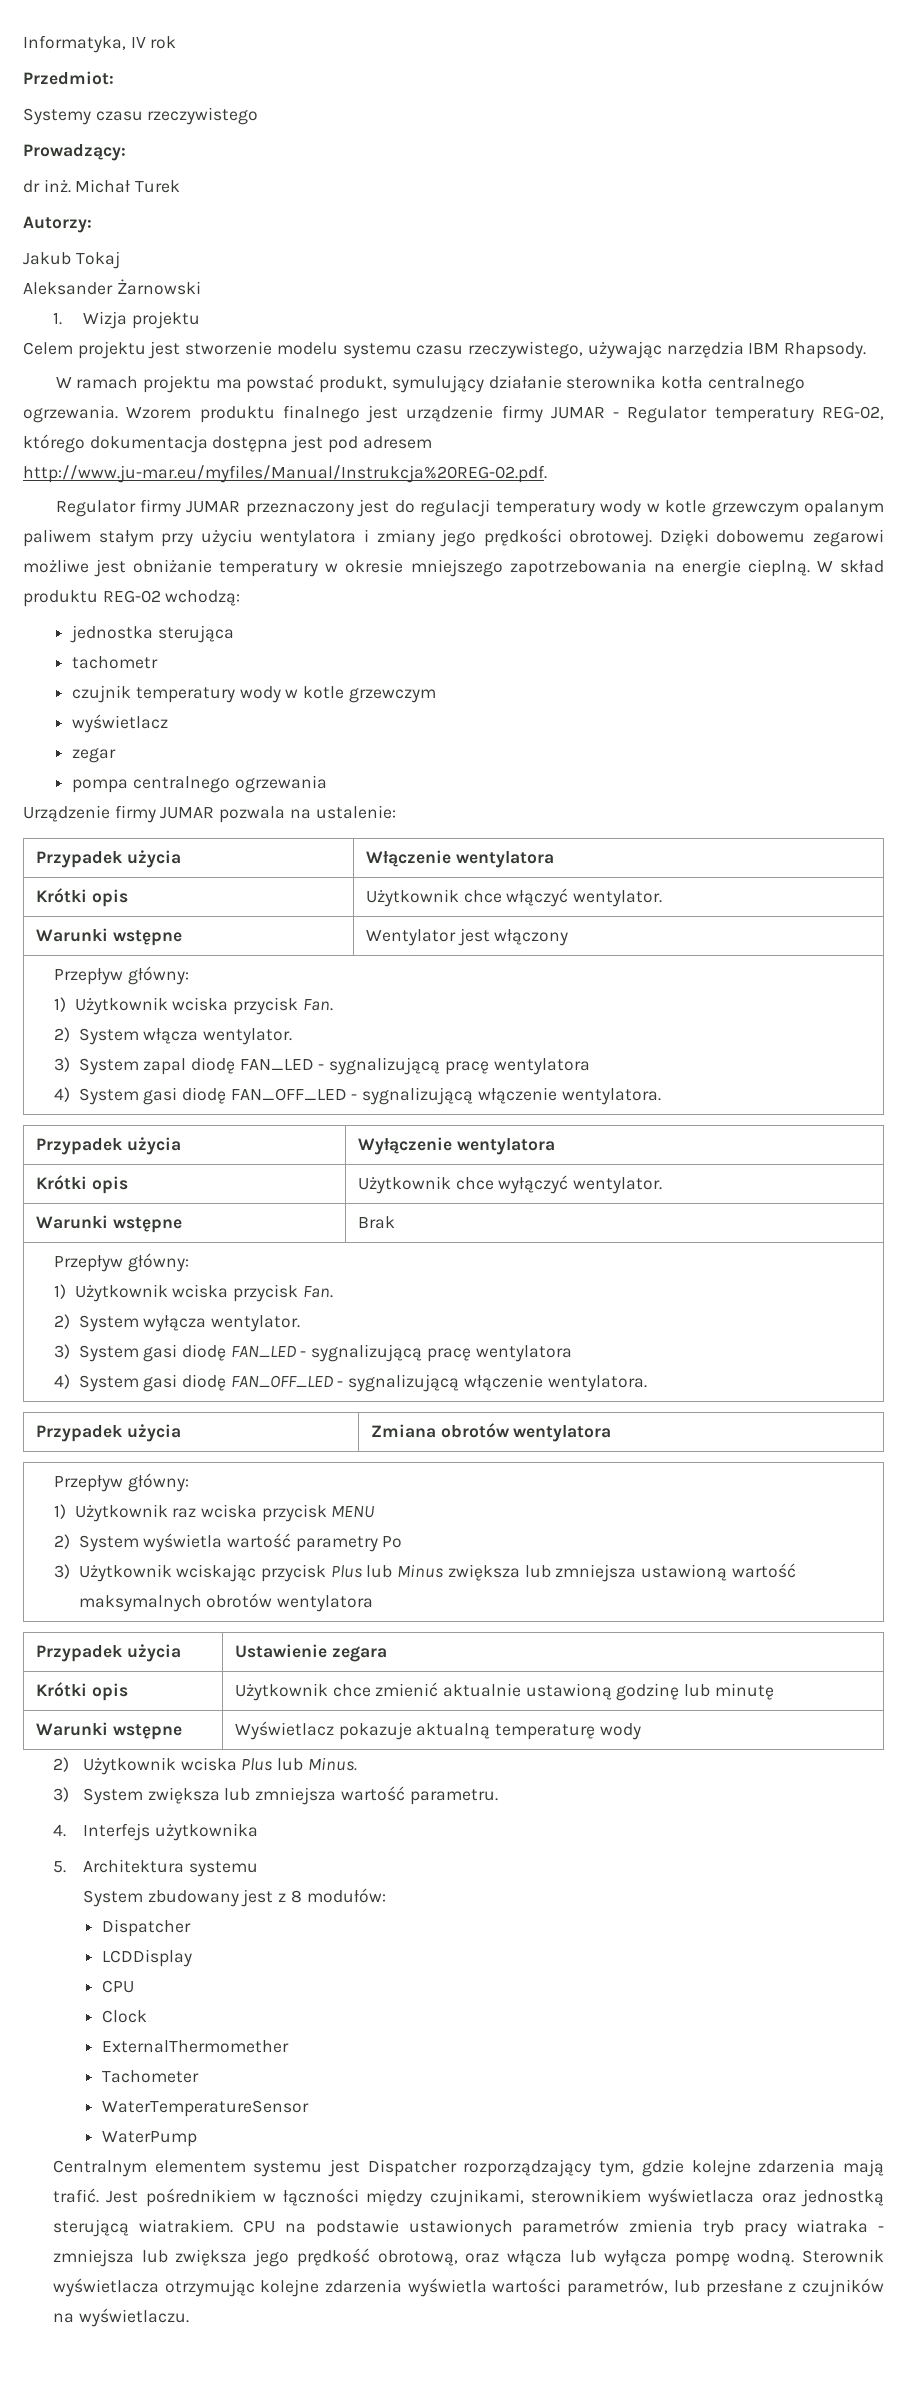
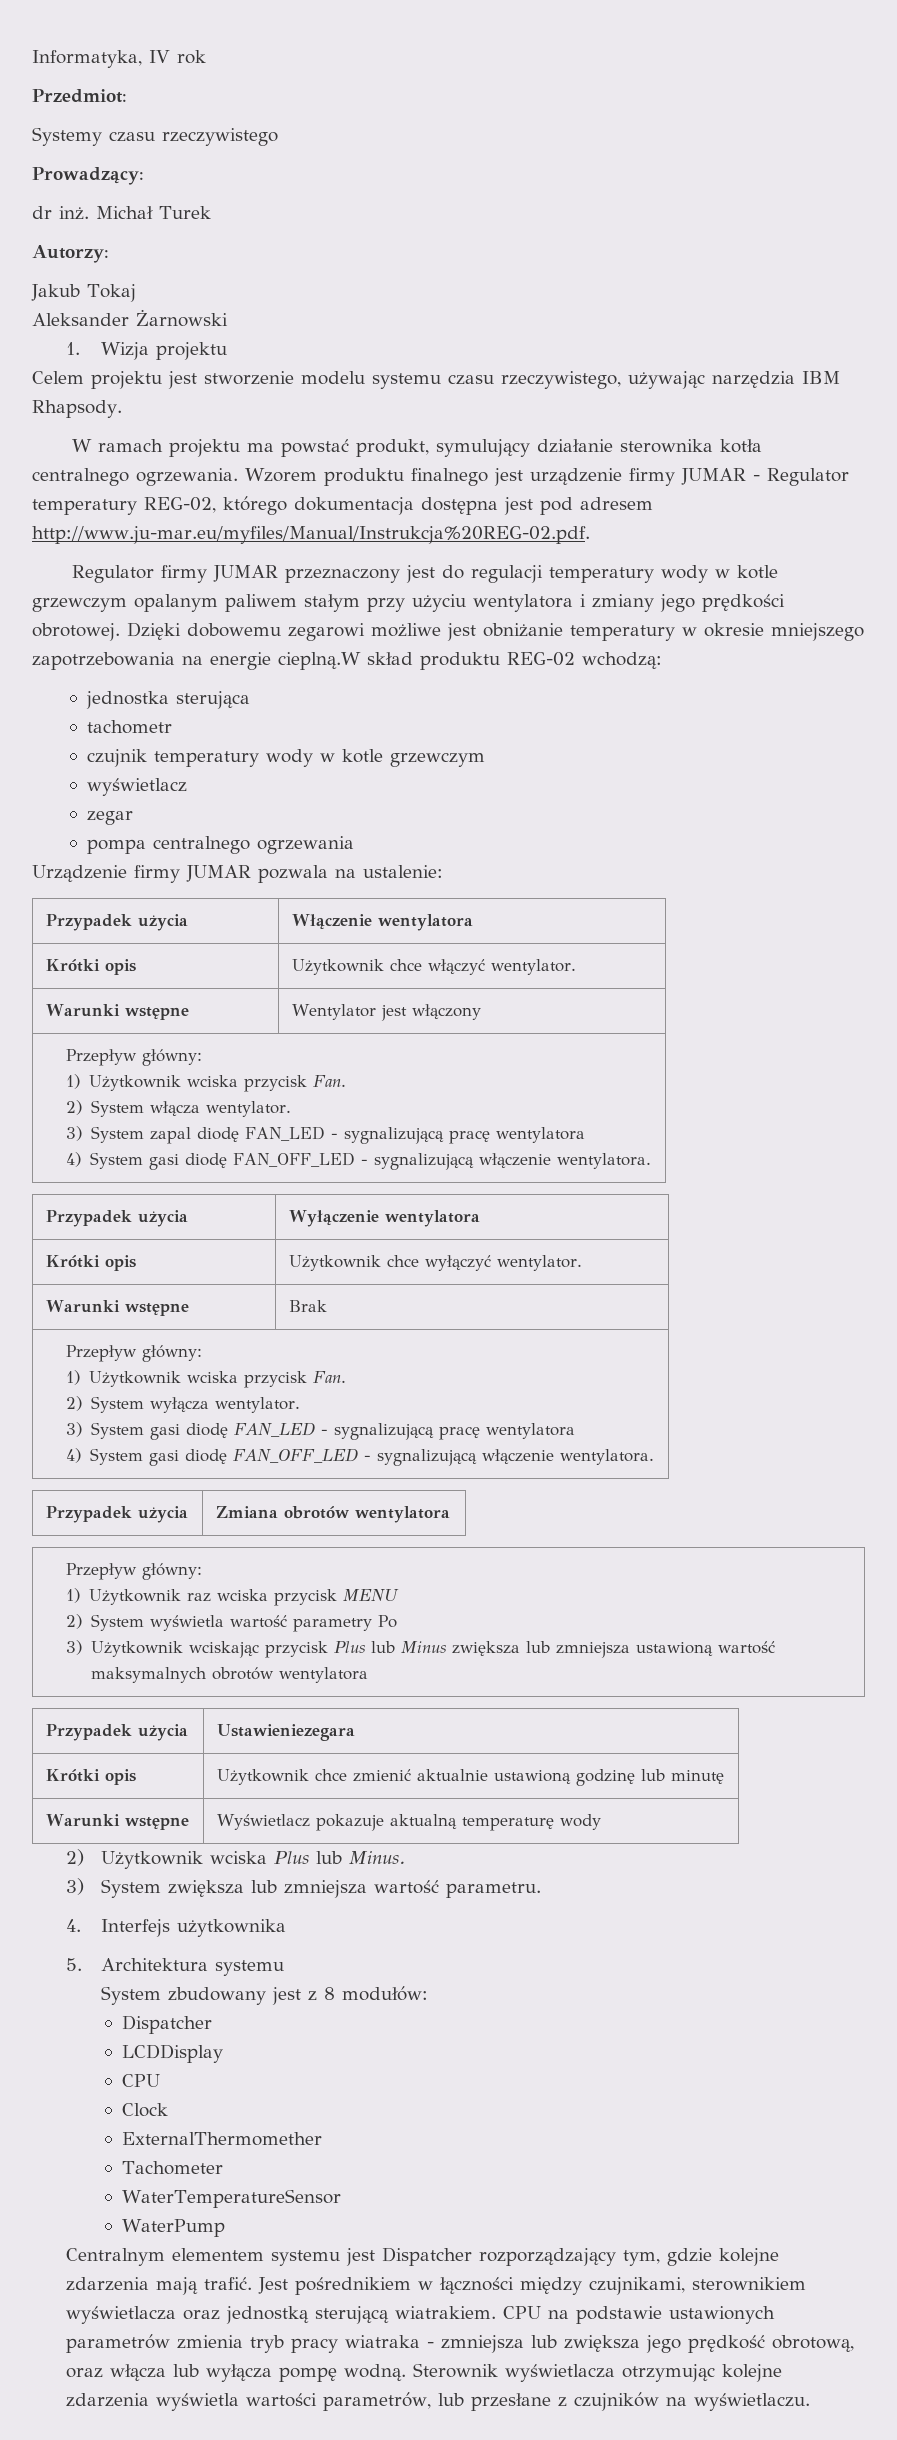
- Dzięki dobowemu zegarowi możliwe jest obniżanie temperatury w okresie mniejszego zapotrzebowania na energie cieplną. W skład produktu REG-02 wchodzą:
+ Dzięki dobowemu zegarowi możliwe jest obniżanie temperatury w okresie mniejszego zapotrzebowania na energie cieplną.W skład produktu REG-02 wchodzą:
- Przypadek użycia | Ustawienie zegara
+ Przypadek użycia | Ustawieniezegara

